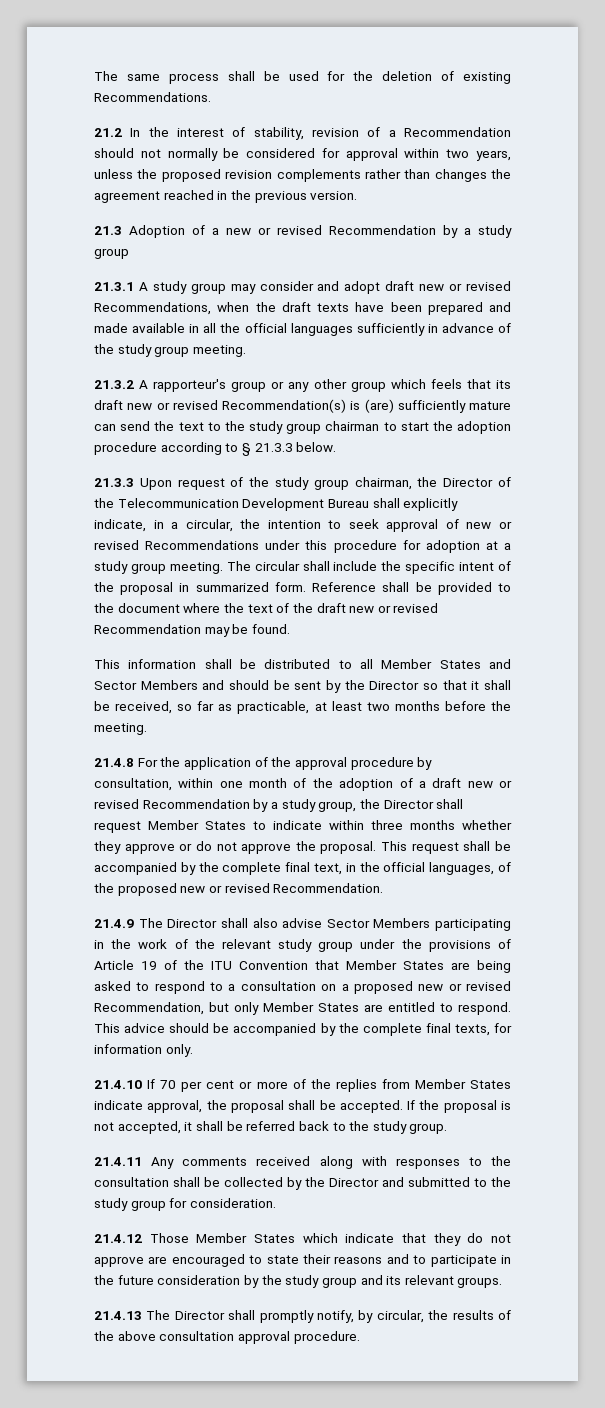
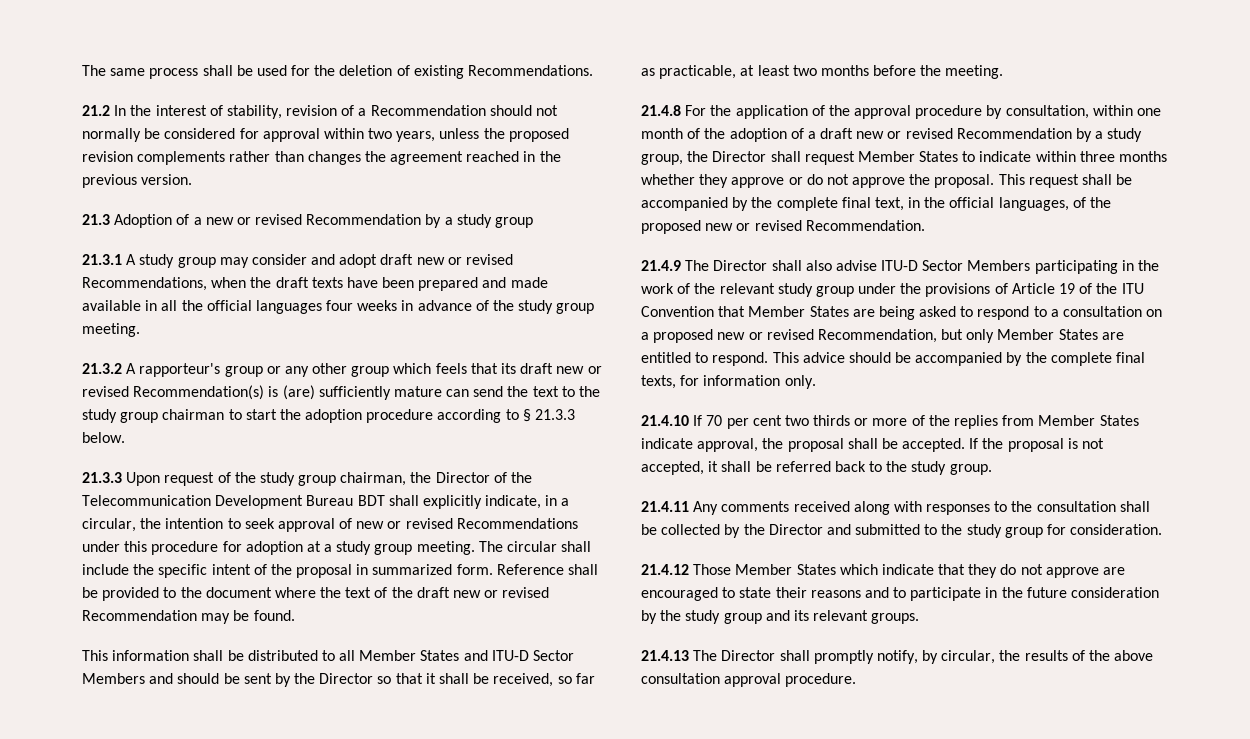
- 21.3.1 A study group may consider and adopt draft new or revised Recommendations, when the draft texts have been prepared and made available in all the official languages sufficiently in advance of the study group meeting.
+ 21.3.1 A study group may consider and adopt draft new or revised Recommendations, when the draft texts have been prepared and made available in all the official languages four weeks in advance of the study group meeting.
- 21.3.3 Upon request of the study group chairman, the Director of the Telecommunication Development Bureau shall explicitly indicate, in a circular, the intention to seek approval of new or revised Recommendations under this procedure for adoption at a study group meeting.
+ 21.3.3 Upon request of the study group chairman, the Director of the Telecommunication Development Bureau BDT shall explicitly indicate, in a circular, the intention to seek approval of new or revised Recommendations under this procedure for adoption at a study group meeting.
- This information shall be distributed to all Member States and Sector Members and should be sent by the Director so that it shall be received, so far as practicable, at least two months before the meeting.
+ This information shall be distributed to all Member States and ITU-D Sector Members and should be sent by the Director so that it shall be received, so far as practicable, at least two months before the meeting.
- 21.4.9 The Director shall also advise Sector Members participating in the work of the relevant study group under the provisions of Article 19 of the ITU Convention that Member States are being asked to respond to a consultation on a proposed new or revised Recommendation, but only Member States are entitled to respond.
+ 21.4.9 The Director shall also advise ITU-D Sector Members participating in the work of the relevant study group under the provisions of Article 19 of the ITU Convention that Member States are being asked to respond to a consultation on a proposed new or revised Recommendation, but only Member States are entitled to respond.
- 21.4.10 If 70 per cent or more of the replies from Member States indicate approval, the proposal shall be accepted.
+ 21.4.10 If 70 per cent two thirds or more of the replies from Member States indicate approval, the proposal shall be accepted.

